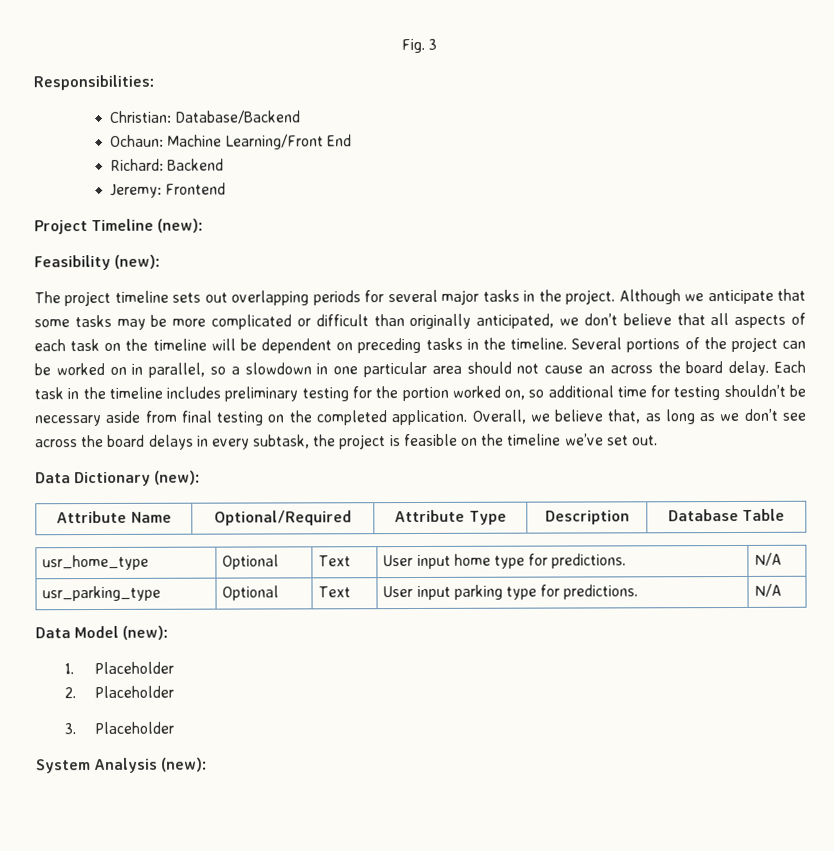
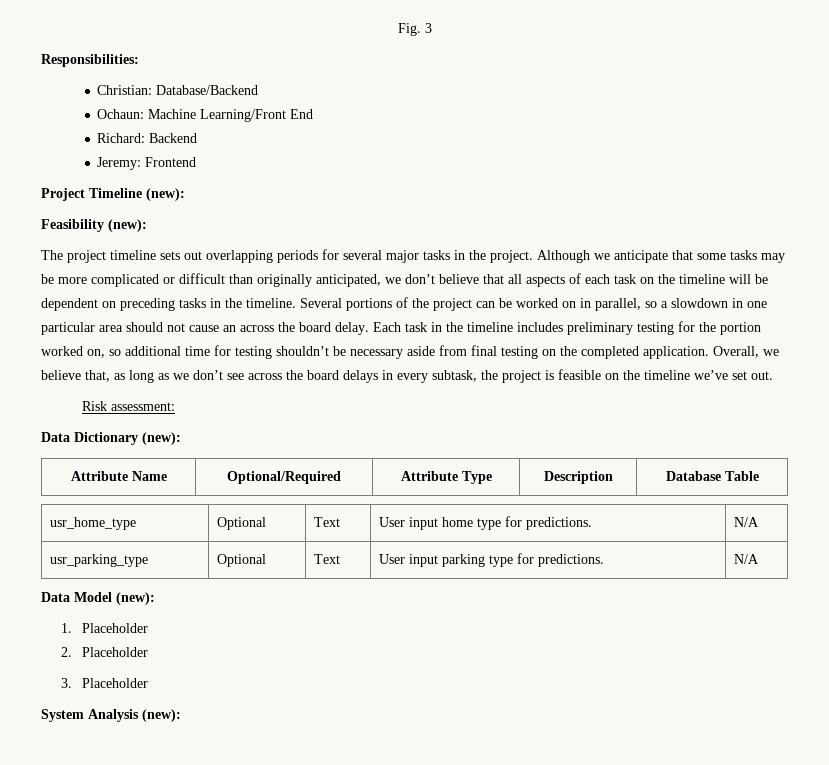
+ Risk assessment:

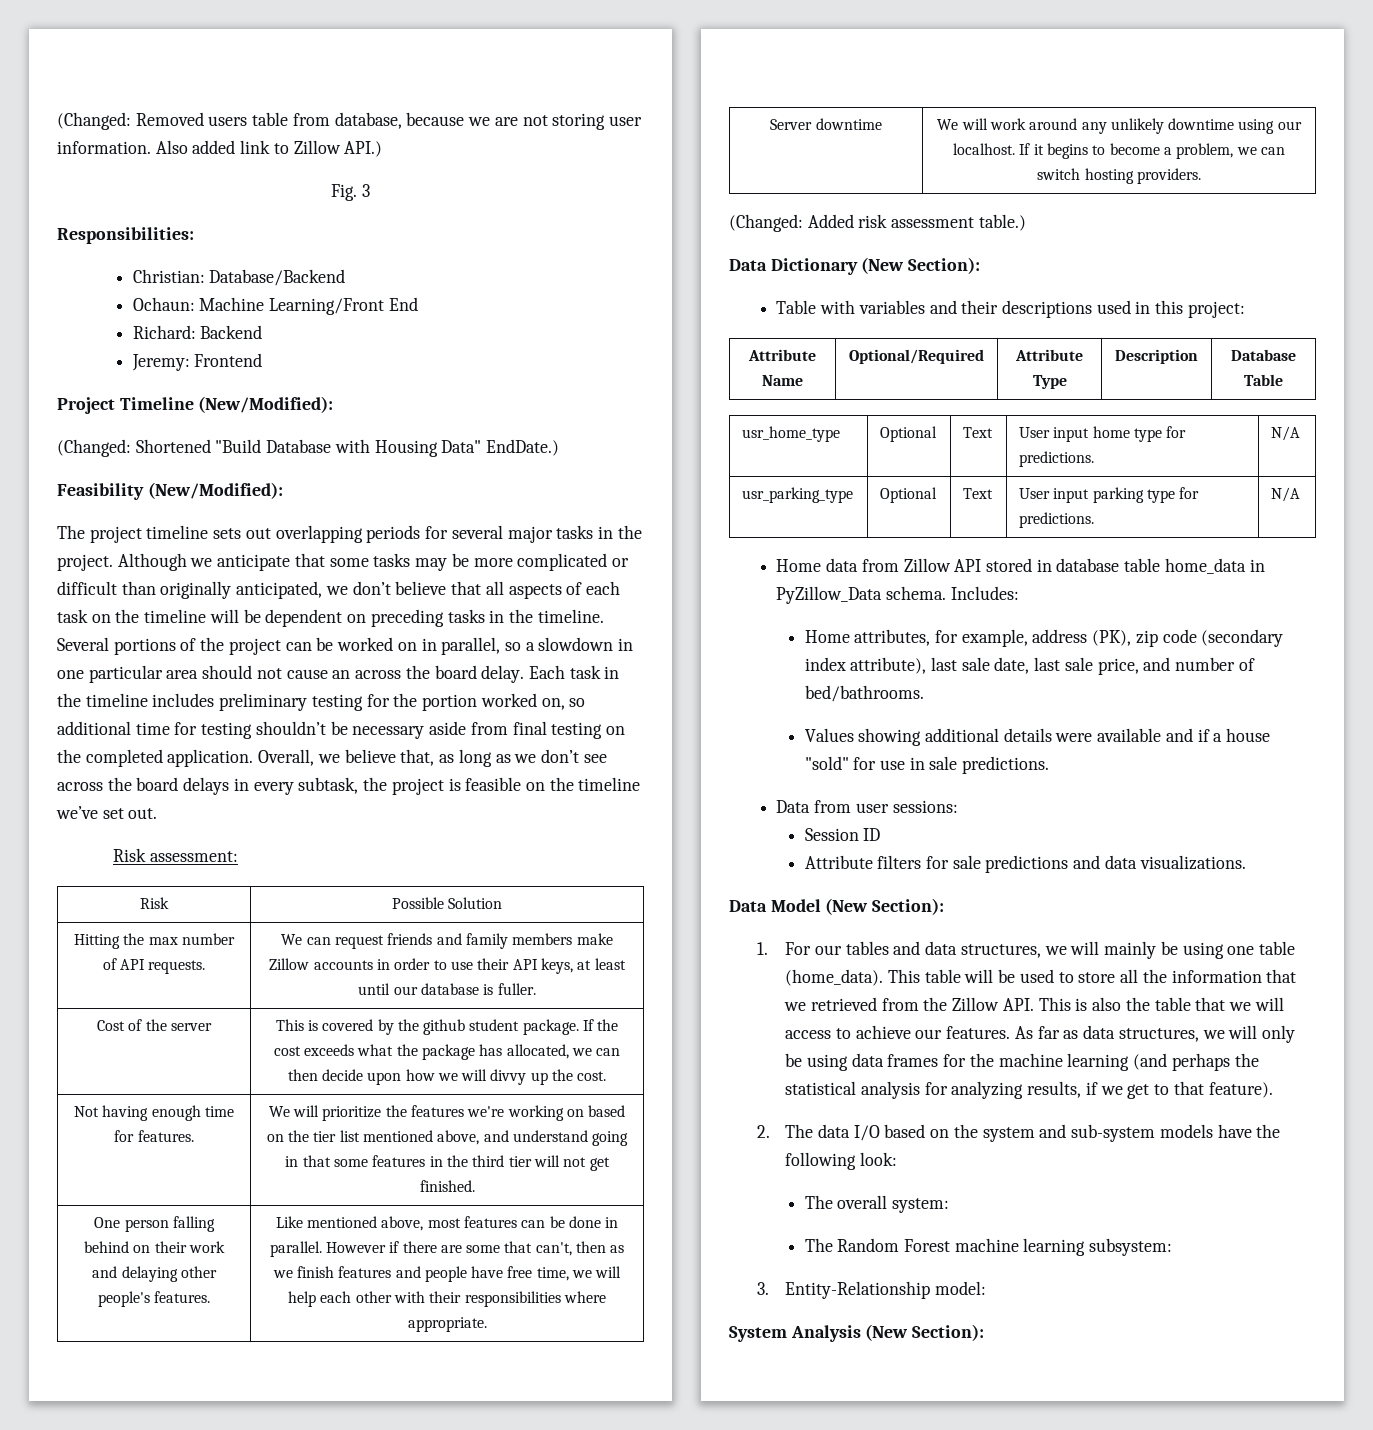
+ (Changed: Removed users table from database, because we are not storing user information. Also added link to Zillow API.)
- Project Timeline (new):
+ Project Timeline (New/Modified):
+ (Changed: Shortened "Build Database with Housing Data" EndDate.)
- Feasibility (new):
+ Feasibility (New/Modified):
- Data Dictionary (new):
+ Risk | Possible Solution
+ Hitting the max number of API requests. | We can request friends and family members make Zillow accounts in order to use their API keys, at least until our database is fuller.
+ Cost of the server | This is covered by the github student package. If the cost exceeds what the package has allocated, we can then decide upon how we will divvy up the cost.
+ Not having enough time for features. | We will prioritize the features we're working on based on the tier list mentioned above, and understand going in that some features in the third tier will not get finished.
+ One person falling behind on their work and delaying other people's features. | Like mentioned above, most features can be done in parallel. However if there are some that can't, then as we finish features and people have free time, we will help each other with their responsibilities where appropriate.
+ Server downtime | We will work around any unlikely downtime using our localhost. If it begins to become a problem, we can switch hosting providers.
+ (Changed: Added risk assessment table.)
+ Data Dictionary (New Section):
+ Table with variables and their descriptions used in this project:
+ Home data from Zillow API stored in database table home_data in PyZillow_Data schema. Includes:
+ Home attributes, for example, address (PK), zip code (secondary index attribute), last sale date, last sale price, and number of bed/bathrooms.
+ Values showing additional details were available and if a house "sold" for use in sale predictions.
+ Data from user sessions:
+ Session ID
+ Attribute filters for sale predictions and data visualizations.
- Data Model (new):
+ Data Model (New Section):
- 1. Placeholder
- 2. Placeholder
+ 1. For our tables and data structures, we will mainly be using one table (home_data). This table will be used to store all the information that we retrieved from the Zillow API. This is also the table that we will access to achieve our features. As far as data structures, we will only be using data frames for the machine learning (and perhaps the statistical analysis for analyzing results, if we get to that feature).
+ 2. The data I/O based on the system and sub-system models have the following look:
+ The overall system:
+ The Random Forest machine learning subsystem:
- 3. Placeholder
+ 3. Entity-Relationship model:
- System Analysis (new):
+ System Analysis (New Section):

